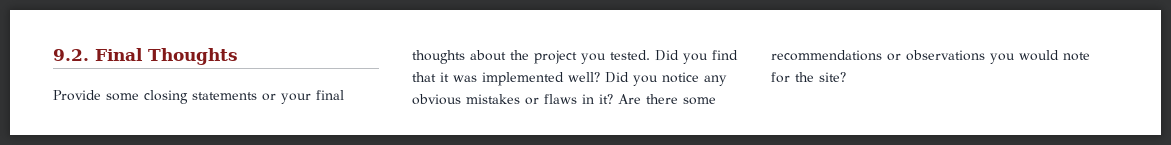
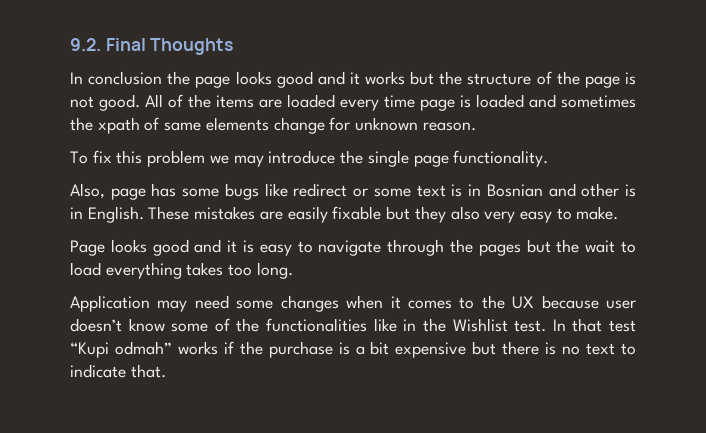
- Provide some closing statements or your final thoughts about the project you tested. Did you find that it was implemented well? Did you notice any obvious mistakes or flaws in it? Are there some recommendations or observations you would note for the site?
+ In conclusion the page looks good and it works but the structure of the page is not good. All of the items are loaded every time page is loaded and sometimes the xpath of same elements change for unknown reason.
+ To fix this problem we may introduce the single page functionality.
+ Also, page has some bugs like redirect or some text is in Bosnian and other is in English. These mistakes are easily fixable but they also very easy to make.
+ Page looks good and it is easy to navigate through the pages but the wait to load everything takes too long.
+ Application may need some changes when it comes to the UX because user doesn’t know some of the functionalities like in the Wishlist test. In that test “Kupi odmah” works if the purchase is a bit expensive but there is no text to indicate that.

